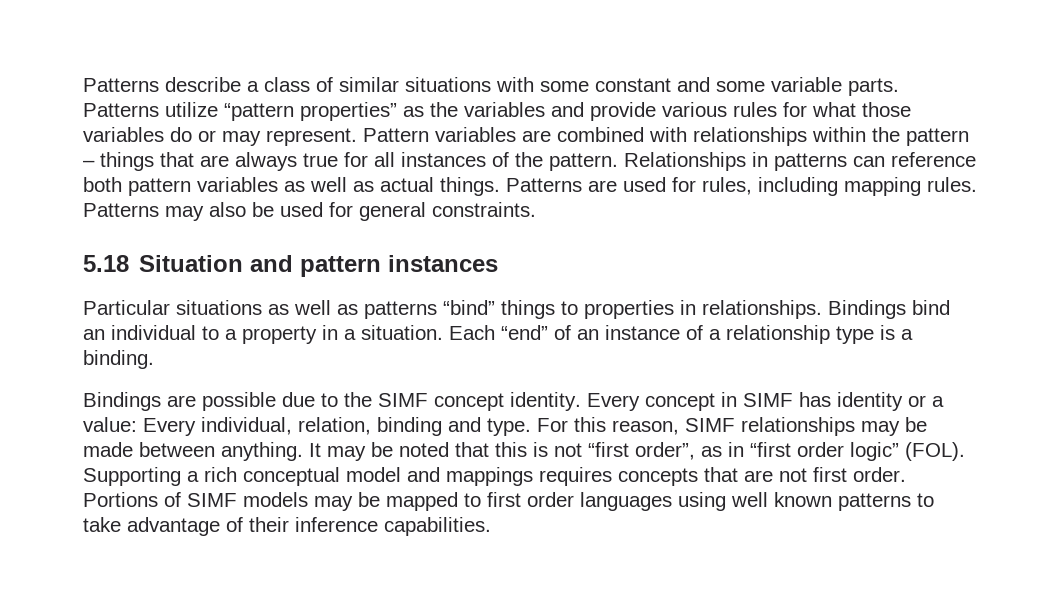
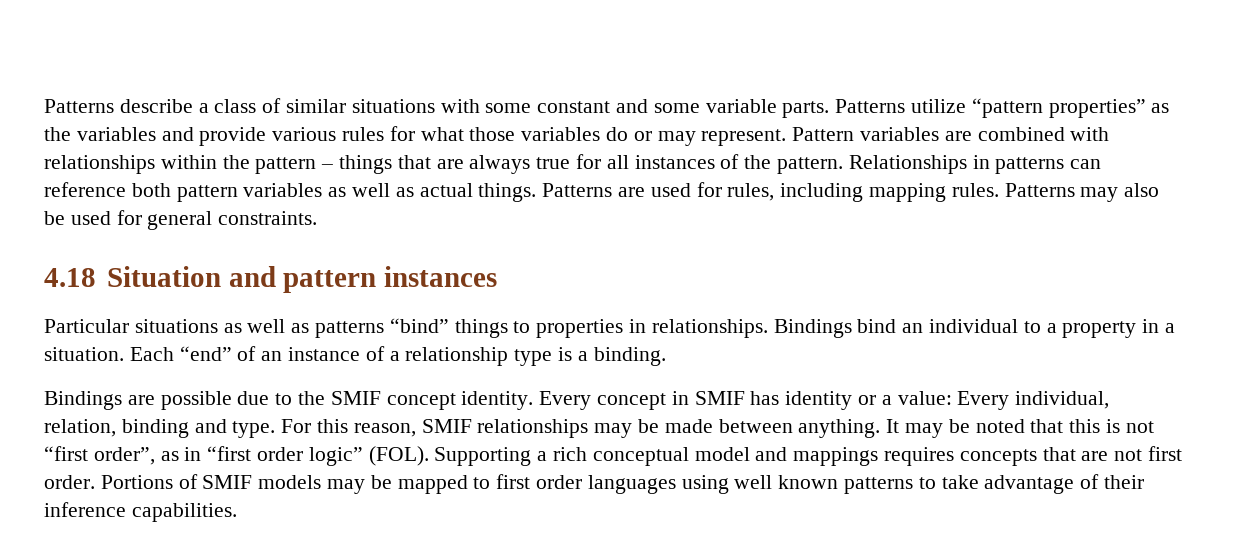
- 5.18 Situation and pattern instances
+ 4.18 Situation and pattern instances
- Bindings are possible due to the SIMF concept identity.
+ Bindings are possible due to the SMIF concept identity.
- Every concept in SIMF has identity or a value: Every individual, relation, binding and type.
+ Every concept in SMIF has identity or a value: Every individual, relation, binding and type.
- For this reason, SIMF relationships may be made between anything.
+ For this reason, SMIF relationships may be made between anything.
- Portions of SIMF models may be mapped to first order languages using well known patterns to take advantage of their inference capabilities.
+ Portions of SMIF models may be mapped to first order languages using well known patterns to take advantage of their inference capabilities.

